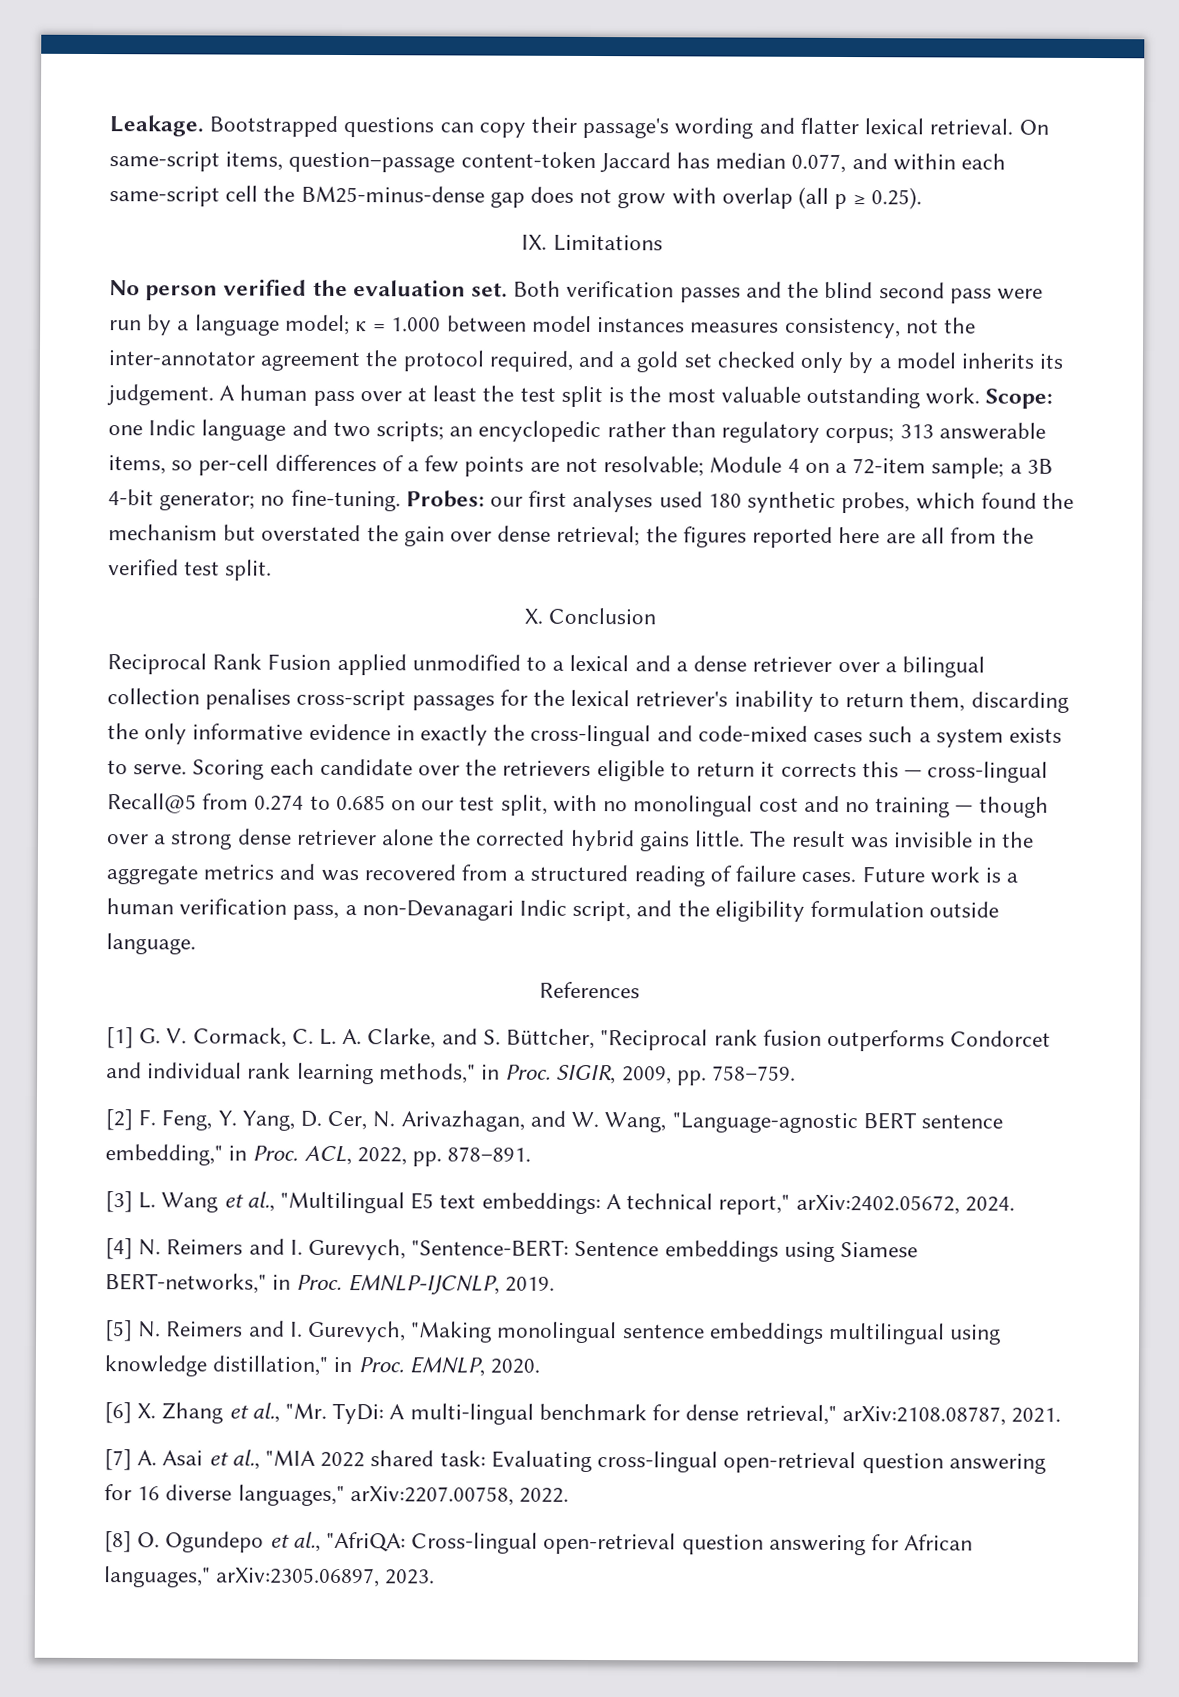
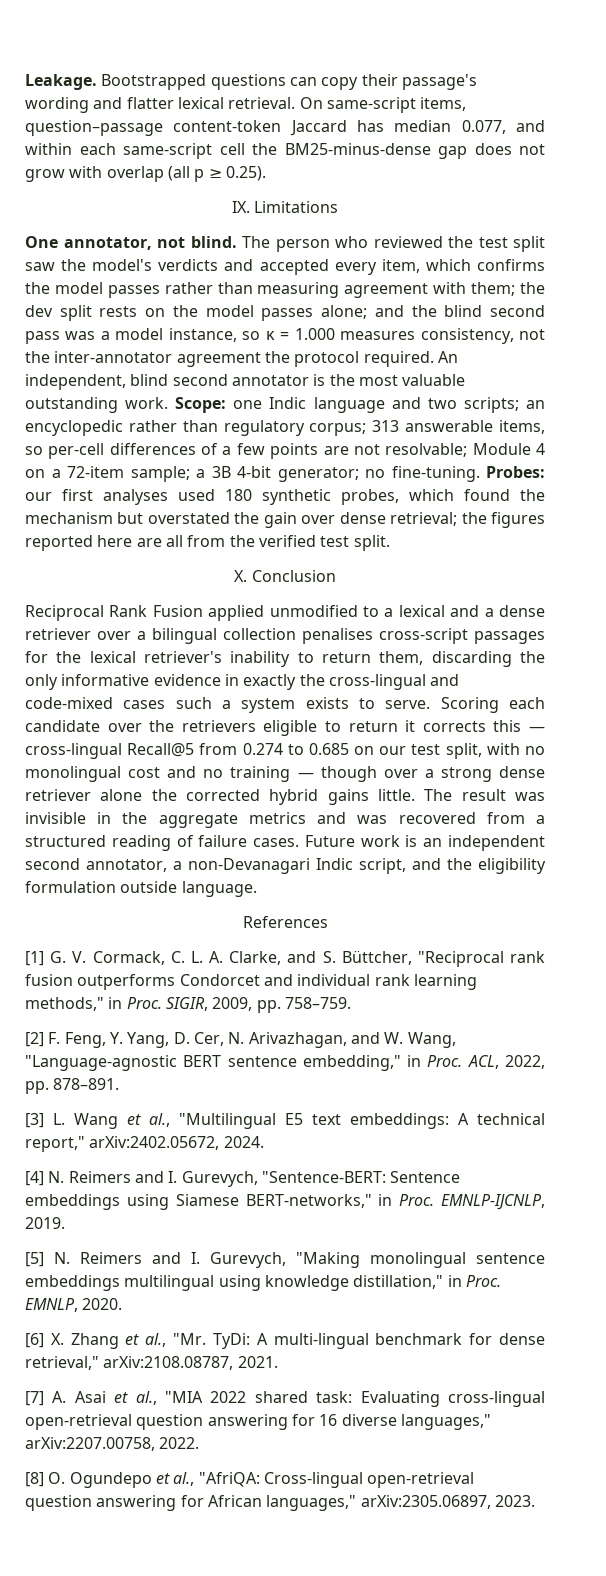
- No person verified the evaluation set. Both verification passes and the blind second pass were run by a language model; κ = 1.000 between model instances measures consistency, not the inter-annotator agreement the protocol required, and a gold set checked only by a model inherits its judgement. A human pass over at least the test split is the most valuable outstanding work.
+ One annotator, not blind. The person who reviewed the test split saw the model's verdicts and accepted every item, which confirms the model passes rather than measuring agreement with them; the dev split rests on the model passes alone; and the blind second pass was a model instance, so κ = 1.000 measures consistency, not the inter-annotator agreement the protocol required. An independent, blind second annotator is the most valuable outstanding work.
- Future work is a human verification pass, a non-Devanagari Indic script, and the eligibility formulation outside language.
+ Future work is an independent second annotator, a non-Devanagari Indic script, and the eligibility formulation outside language.

